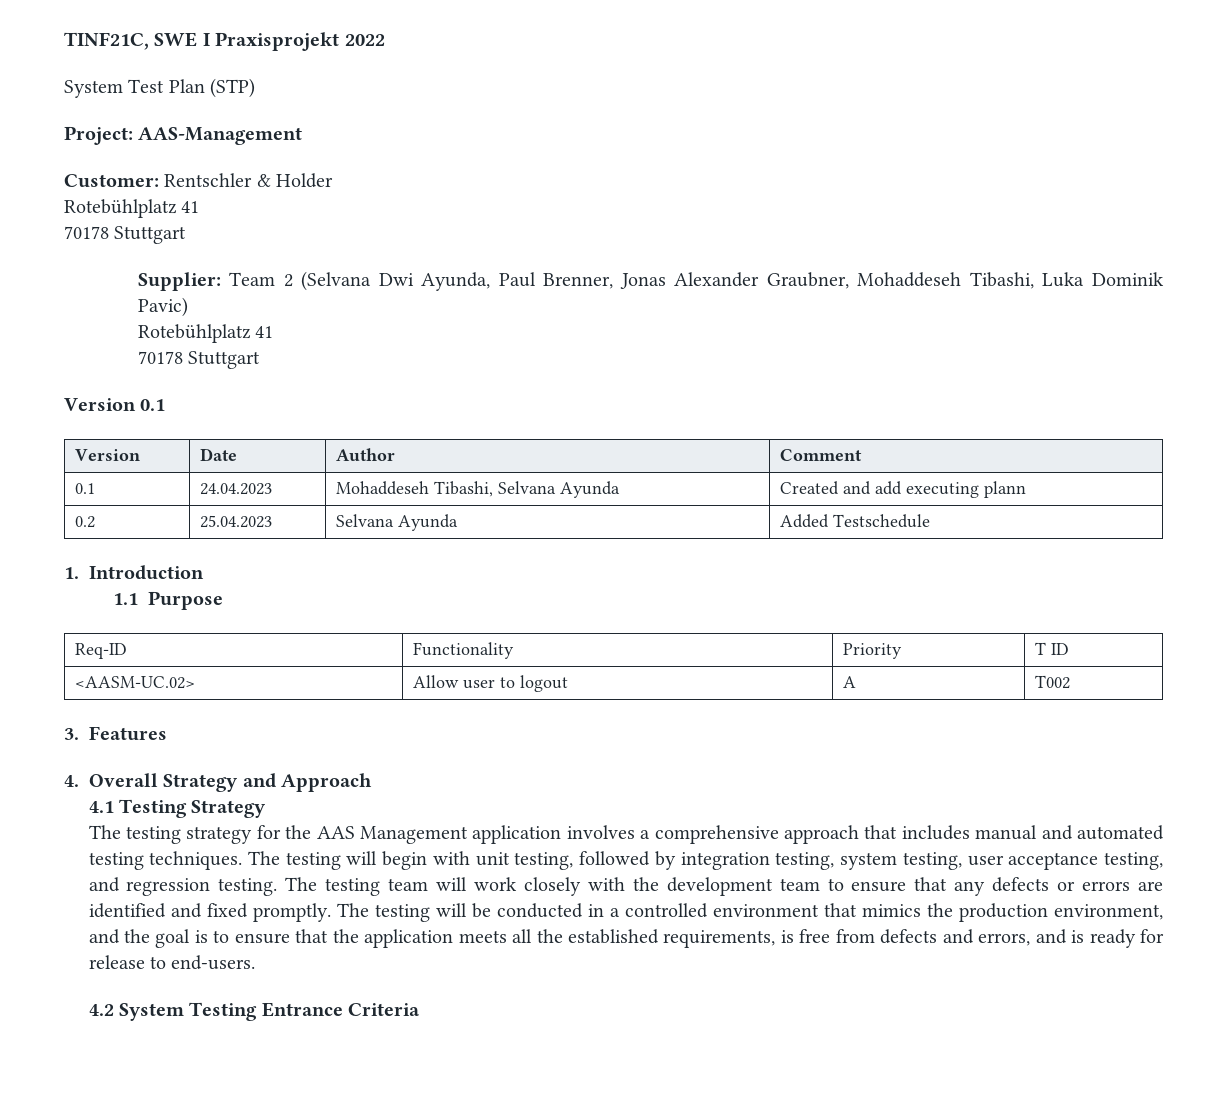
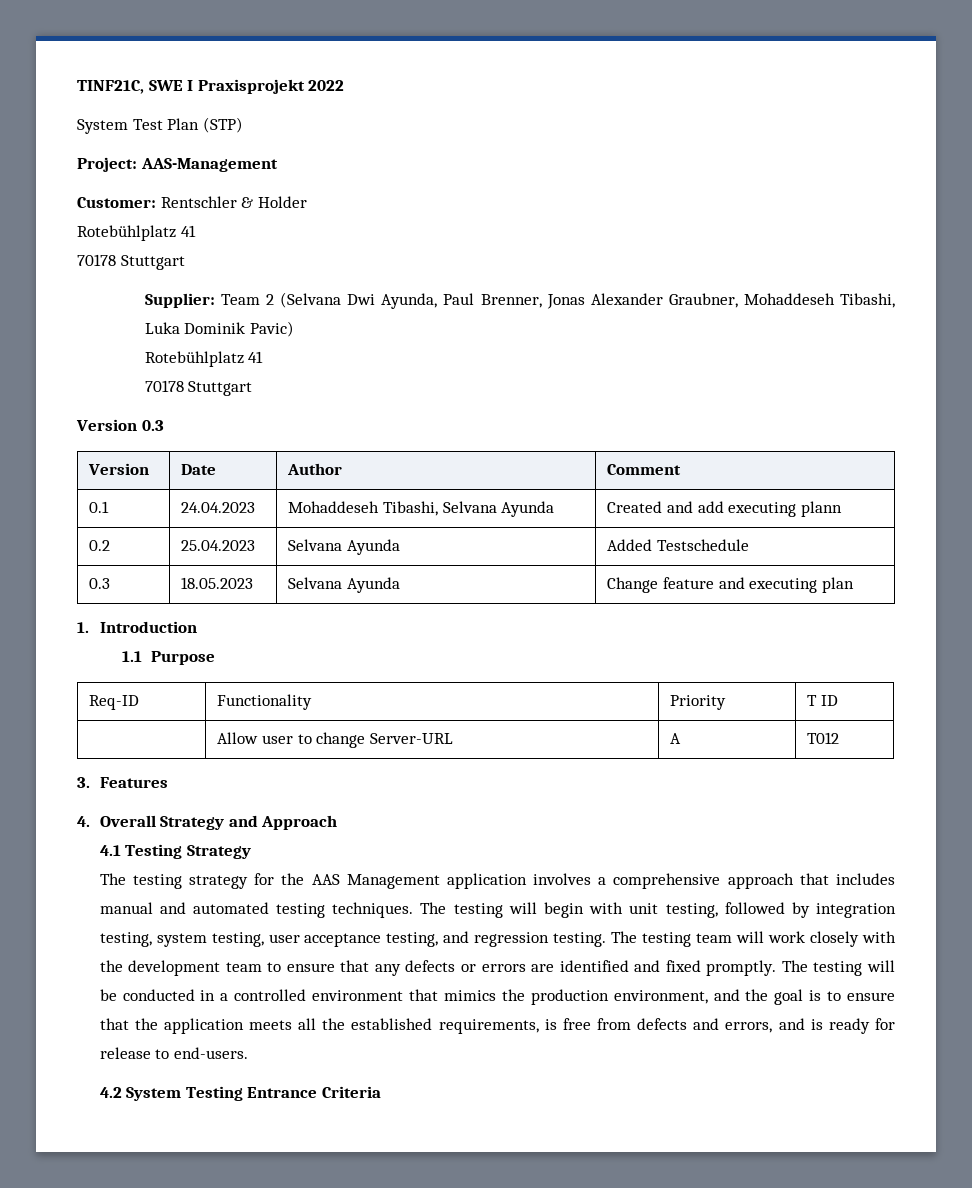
- Version 0.1
+ Version 0.3
+ 0.3 | 18.05.2023 | Selvana Ayunda | Change feature and executing plan
- <AASM-UC.02> | Allow user to logout | A | T002
+ | Allow user to change Server-URL | A | T012

